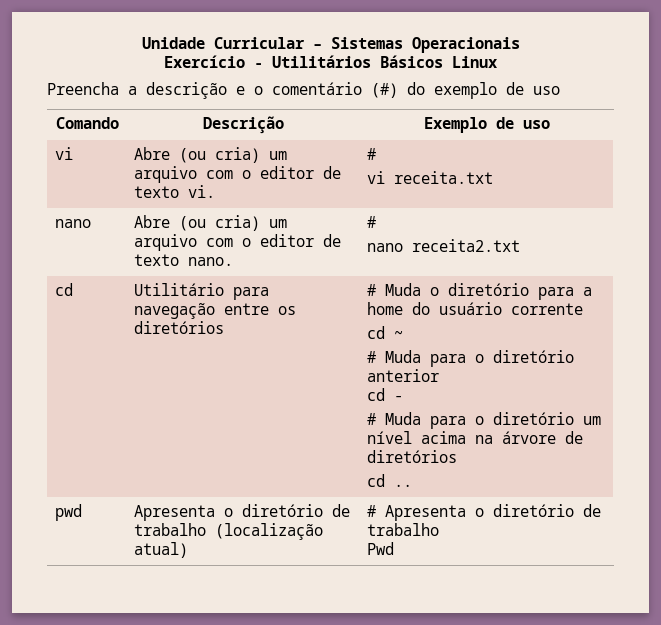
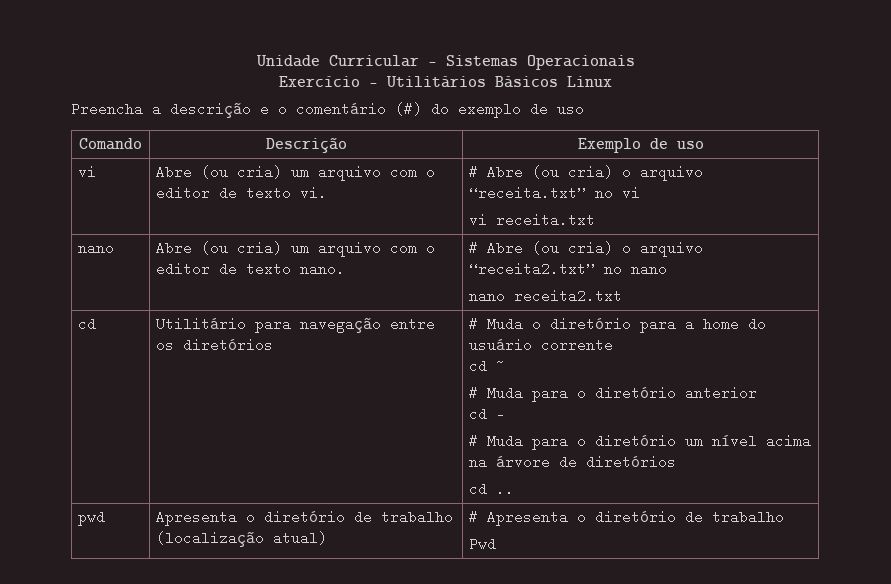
- vi | Abre (ou cria) um arquivo com o editor de texto vi. | #
+ vi | Abre (ou cria) um arquivo com o editor de texto vi. | # Abre (ou cria) o arquivo “receita.txt” no vi
- nano | Abre (ou cria) um arquivo com o editor de texto nano. | #
+ nano | Abre (ou cria) um arquivo com o editor de texto nano. | # Abre (ou cria) o arquivo “receita2.txt” no nano

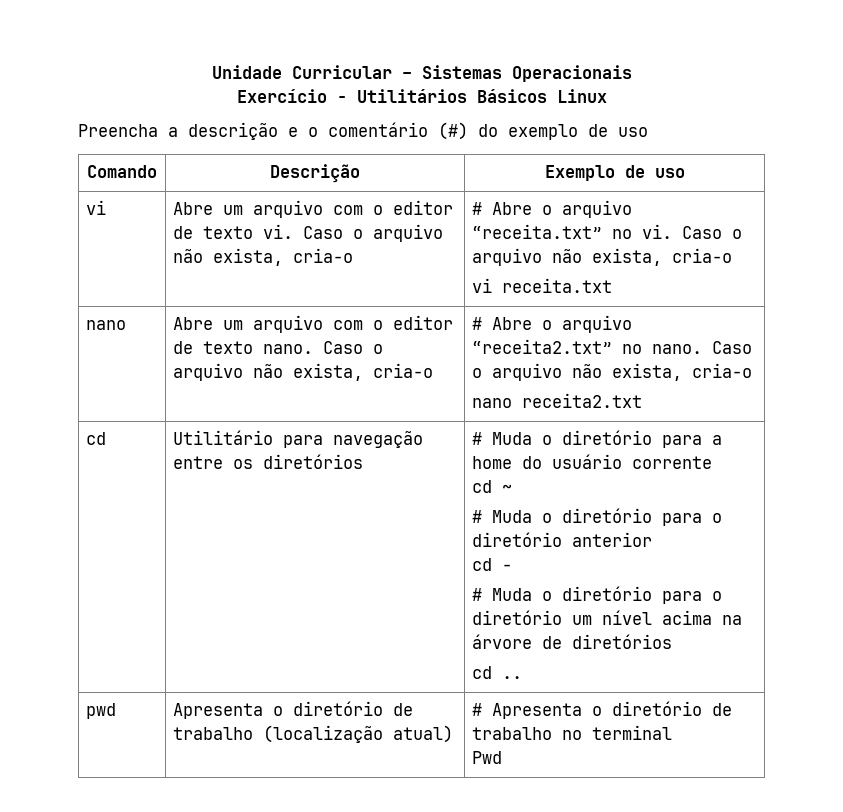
- vi | Abre (ou cria) um arquivo com o editor de texto vi. | # Abre (ou cria) o arquivo “receita.txt” no vi
+ vi | Abre um arquivo com o editor de texto vi. Caso o arquivo não exista, cria-o | # Abre o arquivo “receita.txt” no vi. Caso o arquivo não exista, cria-o
- nano | Abre (ou cria) um arquivo com o editor de texto nano. | # Abre (ou cria) o arquivo “receita2.txt” no nano
+ nano | Abre um arquivo com o editor de texto nano. Caso o arquivo não exista, cria-o | # Abre o arquivo “receita2.txt” no nano. Caso o arquivo não exista, cria-o
- # Muda para o diretório anterior
+ # Muda o diretório para o diretório anterior
- # Muda para o diretório um nível acima na árvore de diretórios
+ # Muda o diretório para o diretório um nível acima na árvore de diretórios
- pwd | Apresenta o diretório de trabalho (localização atual) | # Apresenta o diretório de trabalho
+ pwd | Apresenta o diretório de trabalho (localização atual) | # Apresenta o diretório de trabalho no terminal

